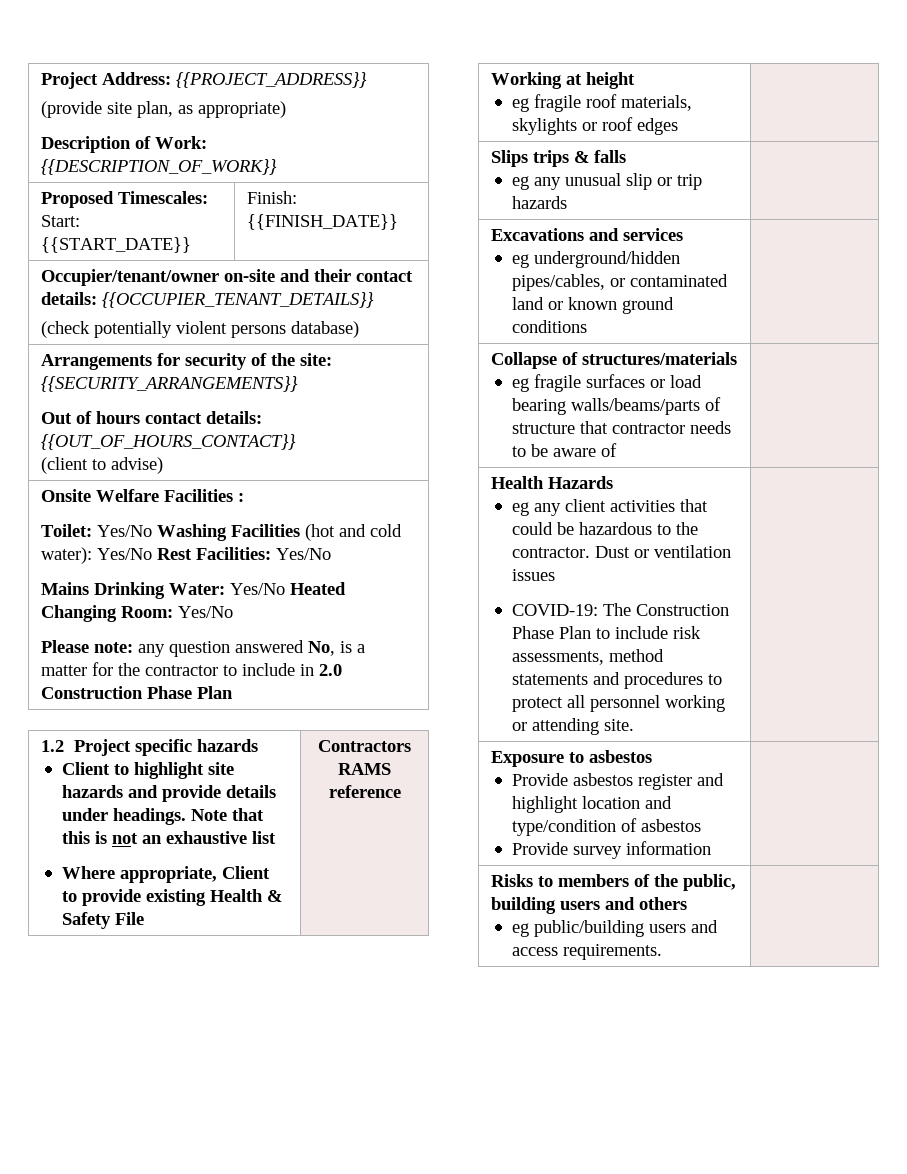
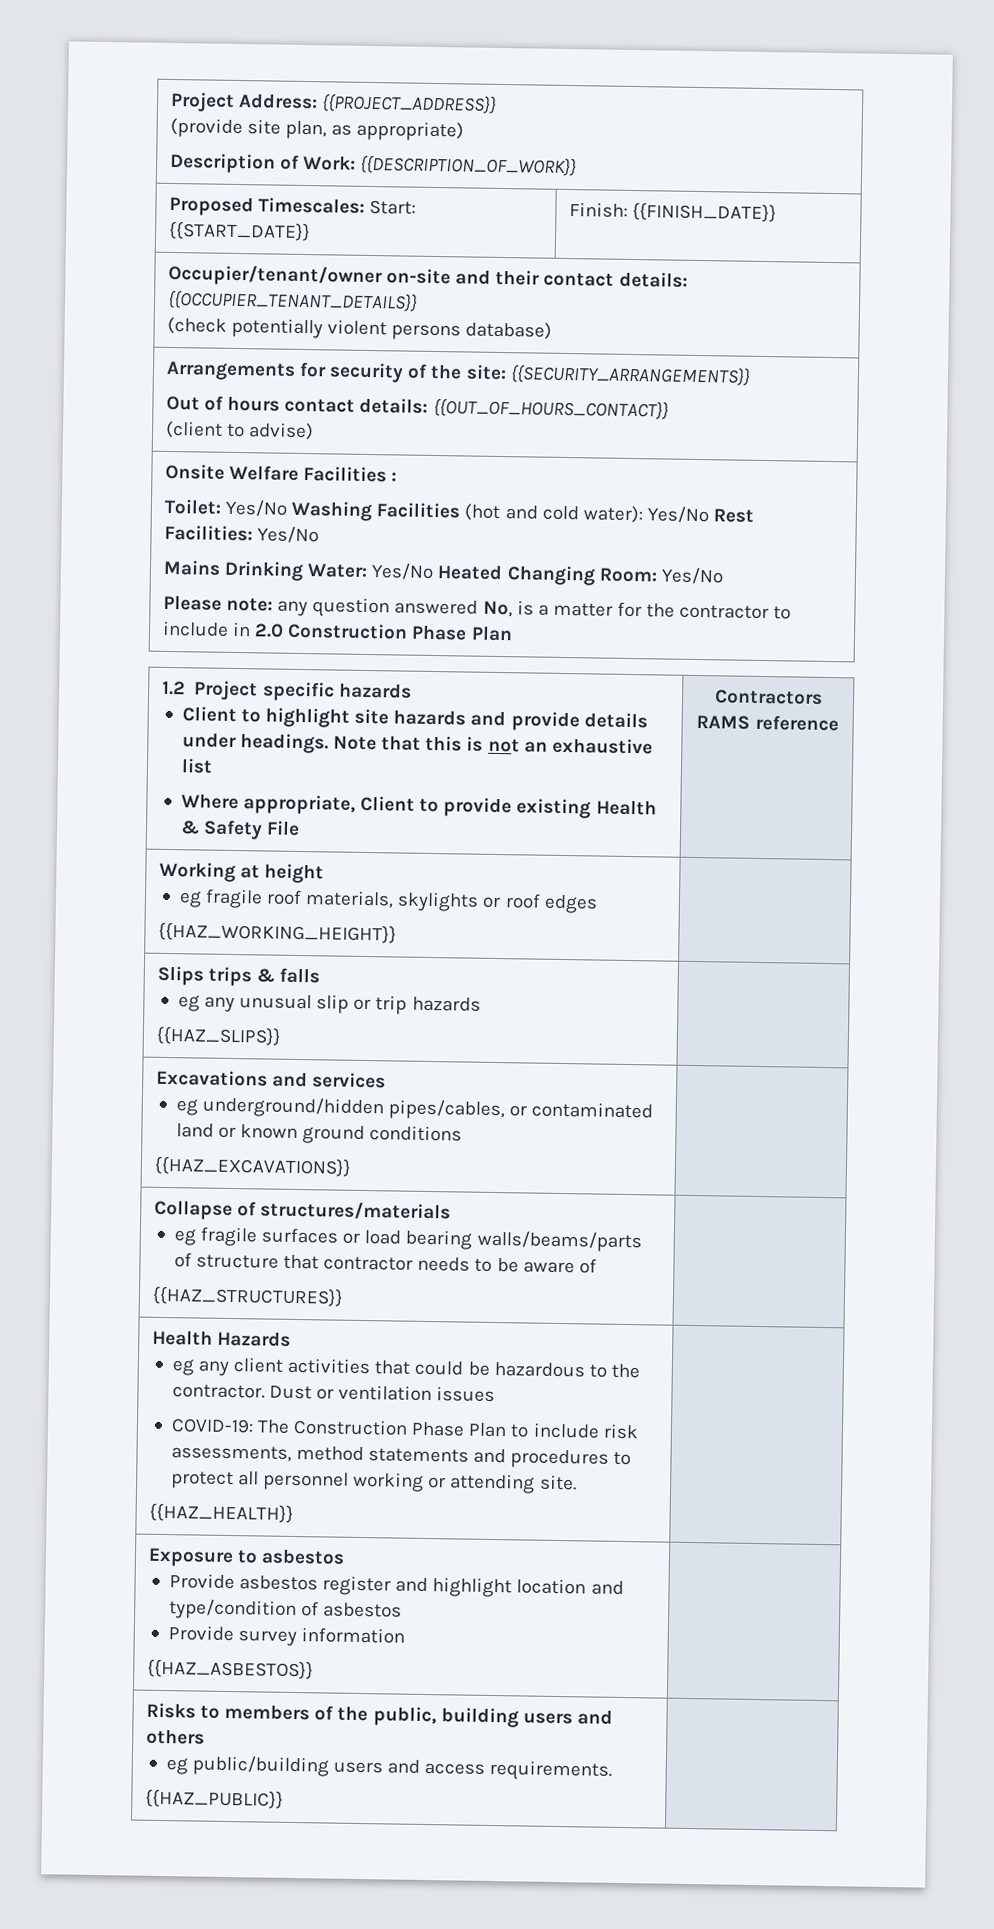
  Working at height
- eg fragile roof materials, skylights or roof edges |
+ eg fragile roof materials, skylights or roof edges
+ {{HAZ_WORKING_HEIGHT}} |
  Slips trips & falls
- eg any unusual slip or trip hazards |
+ eg any unusual slip or trip hazards
+ {{HAZ_SLIPS}} |
  Excavations and services
- eg underground/hidden pipes/cables, or contaminated land or known ground conditions |
+ eg underground/hidden pipes/cables, or contaminated land or known ground conditions
+ {{HAZ_EXCAVATIONS}} |
  Collapse of structures/materials
- eg fragile surfaces or load bearing walls/beams/parts of structure that contractor needs to be aware of |
+ eg fragile surfaces or load bearing walls/beams/parts of structure that contractor needs to be aware of
+ {{HAZ_STRUCTURES}} |
  Health Hazards
  eg any client activities that could be hazardous to the contractor. Dust or ventilation issues
- COVID-19: The Construction Phase Plan to include risk assessments, method statements and procedures to protect all personnel working or attending site. |
+ COVID-19: The Construction Phase Plan to include risk assessments, method statements and procedures to protect all personnel working or attending site.
+ {{HAZ_HEALTH}} |
  Exposure to asbestos
  Provide asbestos register and highlight location and type/condition of asbestos
- Provide survey information |
+ Provide survey information
+ {{HAZ_ASBESTOS}} |
  Risks to members of the public, building users and others
- eg public/building users and access requirements. |
+ eg public/building users and access requirements.
+ {{HAZ_PUBLIC}} |

